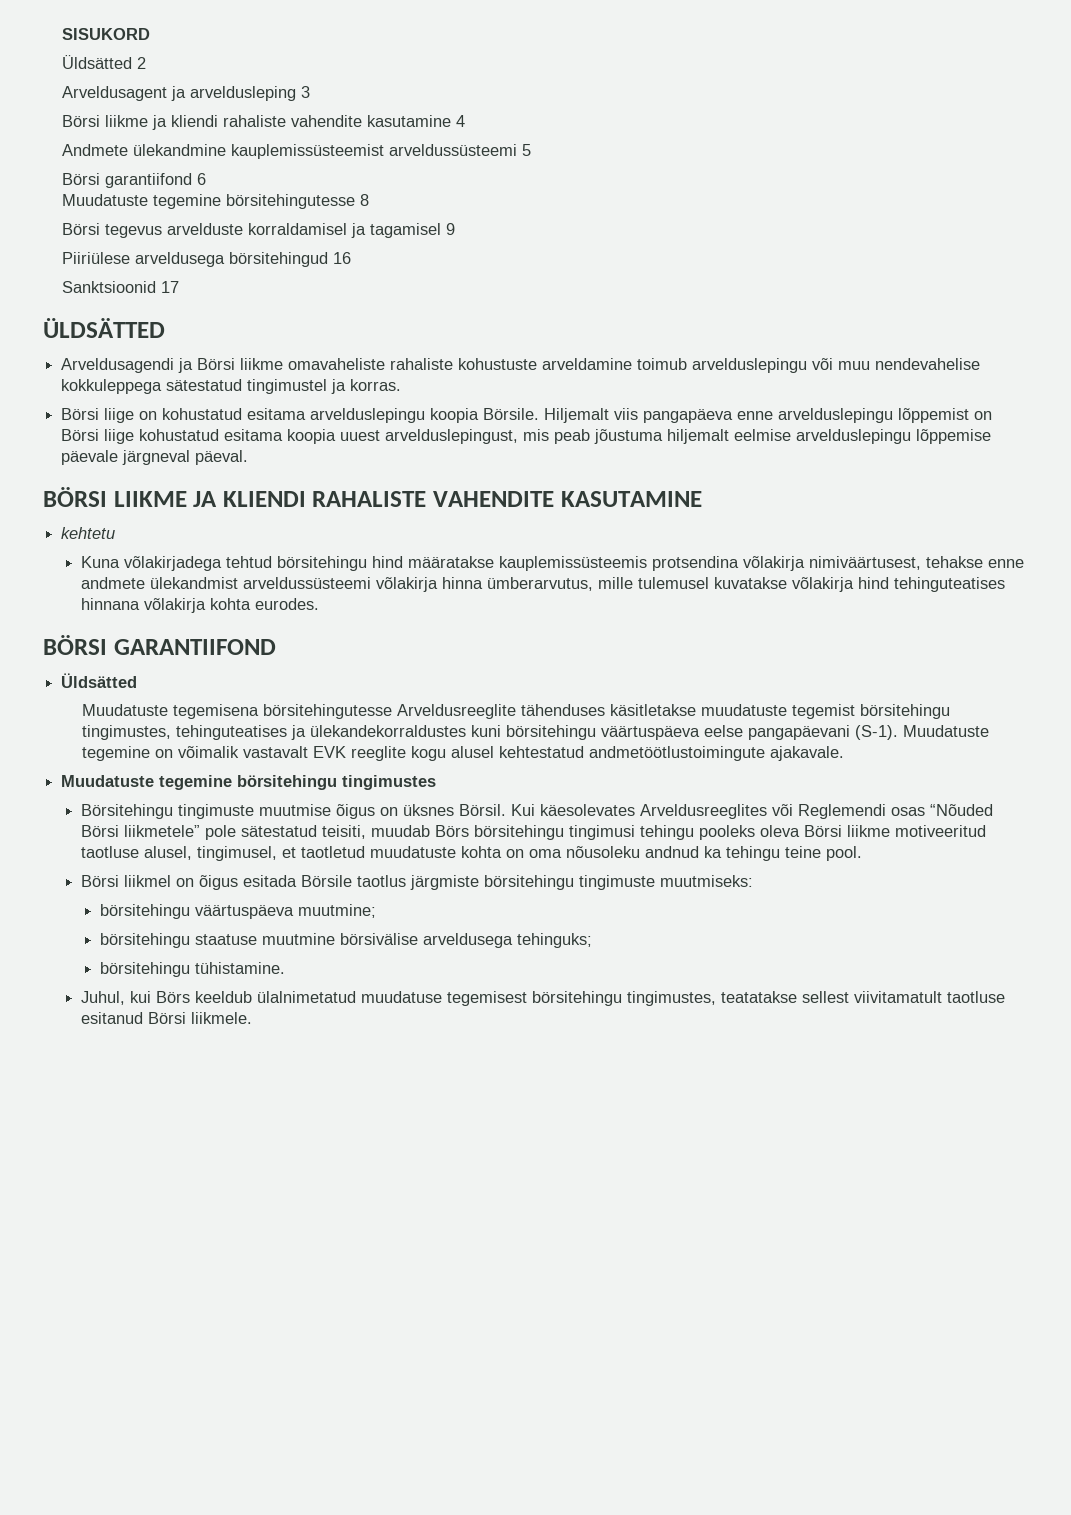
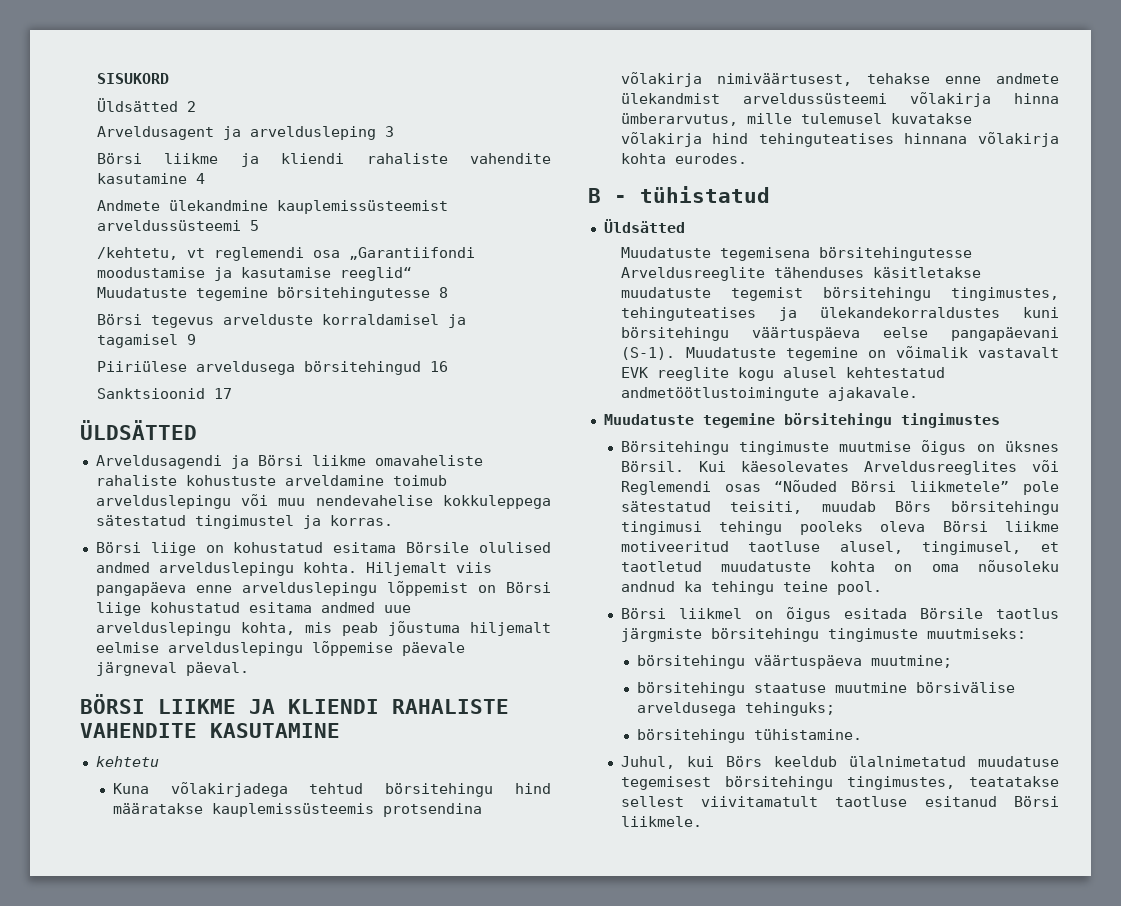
- Börsi garantiifond 6
+ /kehtetu, vt reglemendi osa „Garantiifondi moodustamise ja kasutamise reeglid“
- Börsi liige on kohustatud esitama arvelduslepingu koopia Börsile.
+ Börsi liige on kohustatud esitama Börsile olulised andmed arvelduslepingu kohta.
- Hiljemalt viis pangapäeva enne arvelduslepingu lõppemist on Börsi liige kohustatud esitama koopia uuest arvelduslepingust, mis peab jõustuma hiljemalt eelmise arvelduslepingu lõppemise päevale järgneval päeval.
+ Hiljemalt viis pangapäeva enne arvelduslepingu lõppemist on Börsi liige kohustatud esitama andmed uue arvelduslepingu kohta, mis peab jõustuma hiljemalt eelmise arvelduslepingu lõppemise päevale järgneval päeval.
- BÖRSI GARANTIIFOND
+ B - tühistatud

